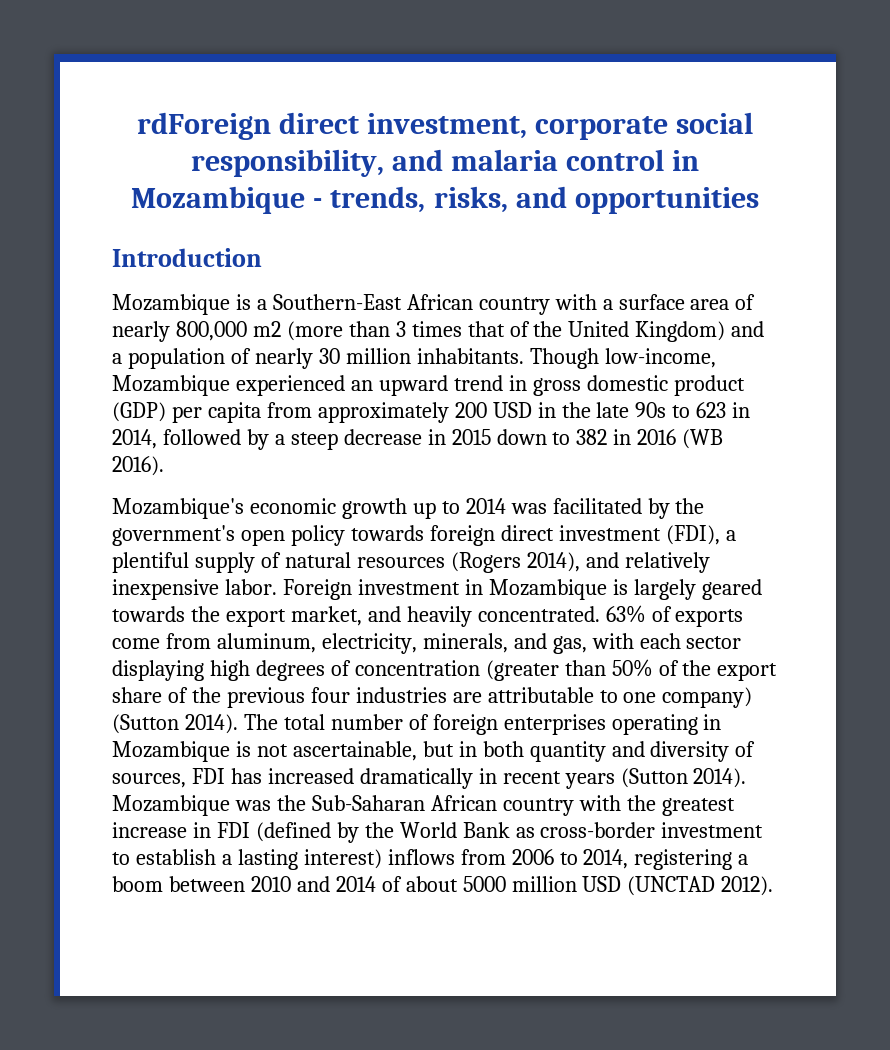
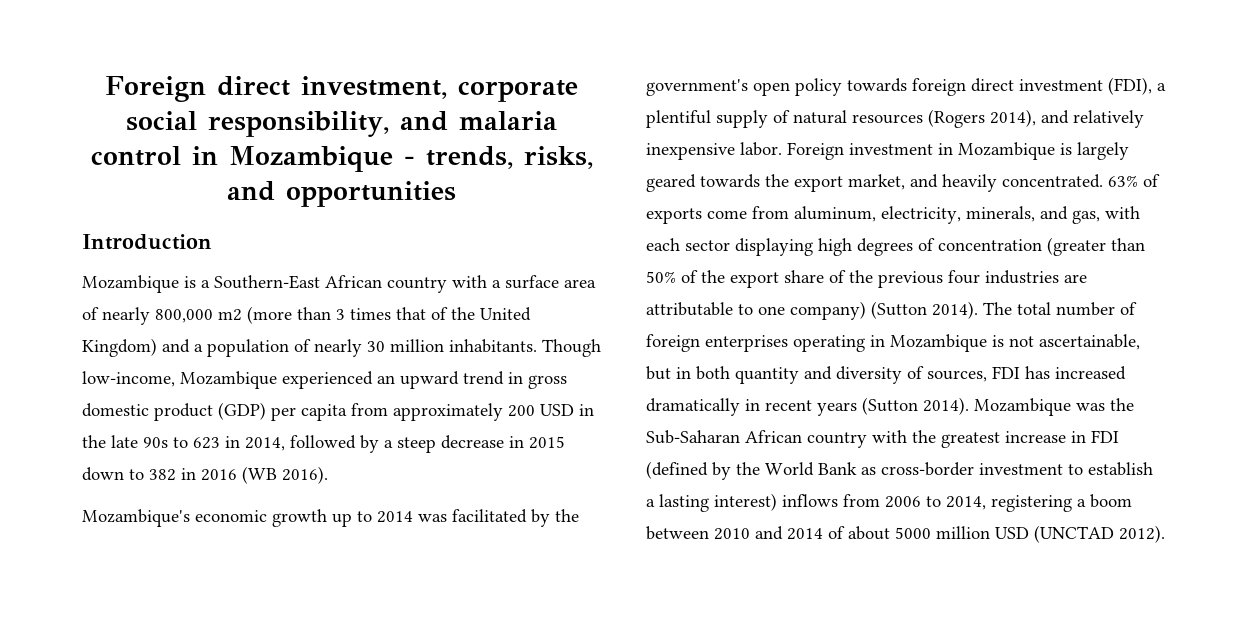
- rdForeign direct investment, corporate social responsibility, and malaria control in Mozambique - trends, risks, and opportunities
+ Foreign direct investment, corporate social responsibility, and malaria control in Mozambique - trends, risks, and opportunities

